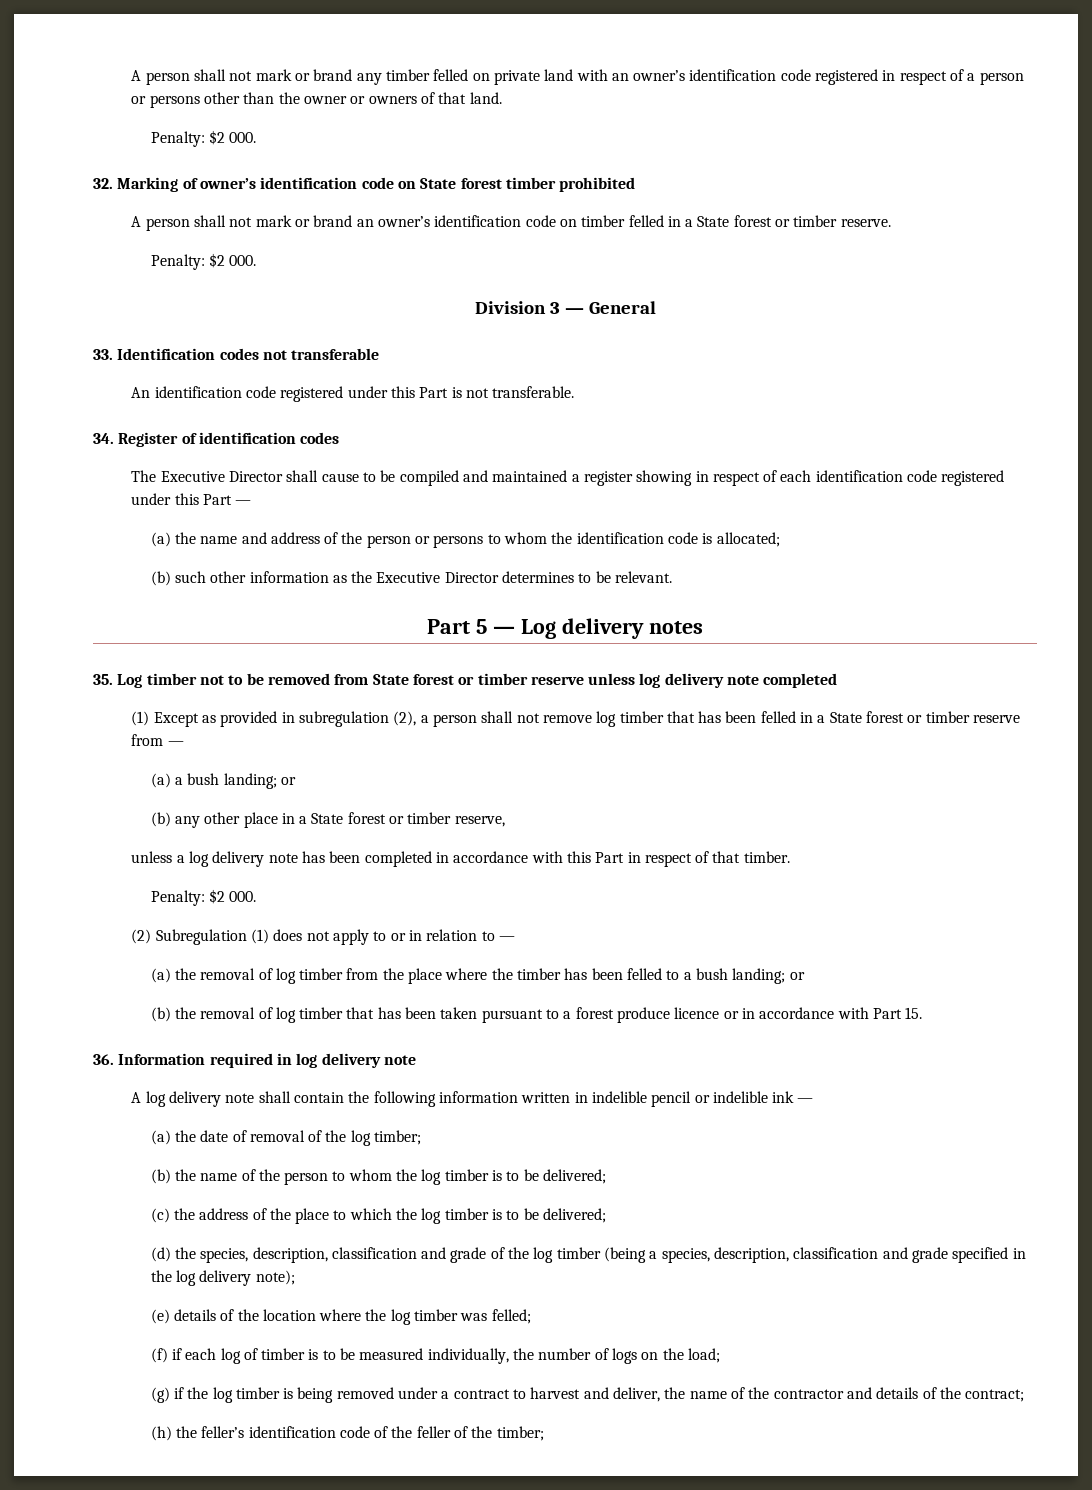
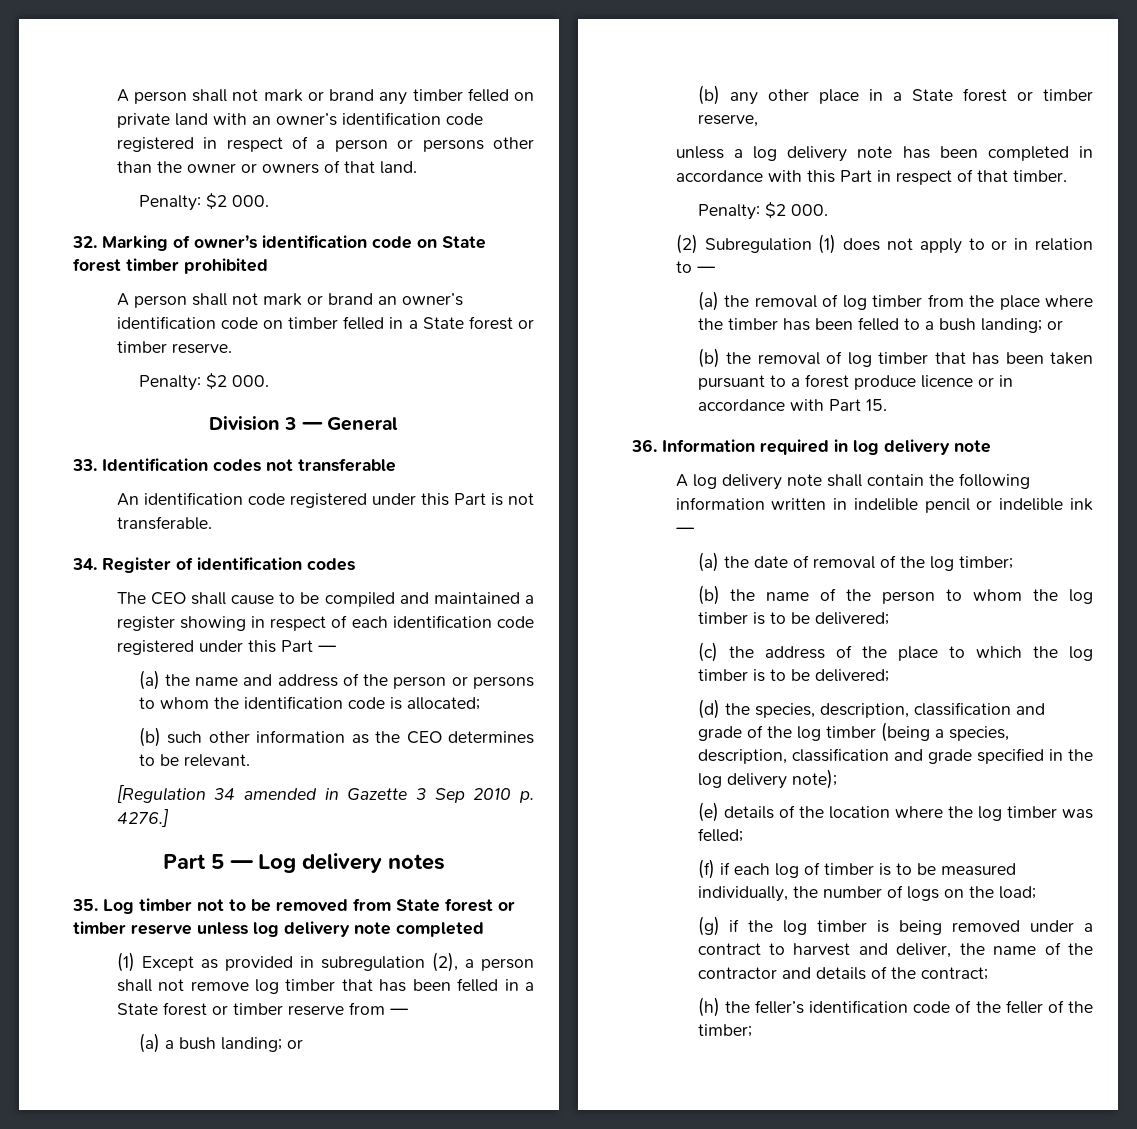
- The Executive Director shall cause to be compiled and maintained a register showing in respect of each identification code registered under this Part —
+ The CEO shall cause to be compiled and maintained a register showing in respect of each identification code registered under this Part —
- (b) such other information as the Executive Director determines to be relevant.
+ (b) such other information as the CEO determines to be relevant.
+ [Regulation 34 amended in Gazette 3 Sep 2010 p. 4276.]

